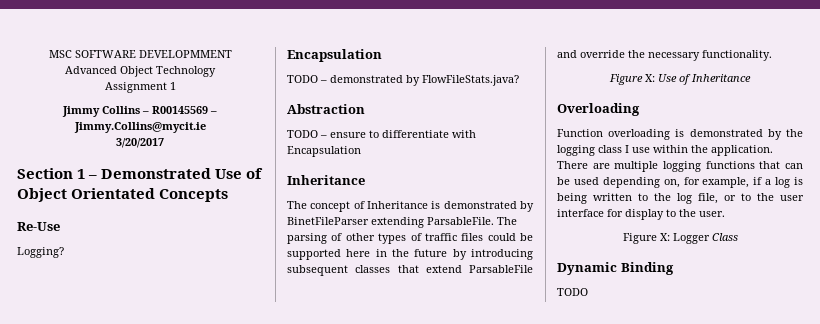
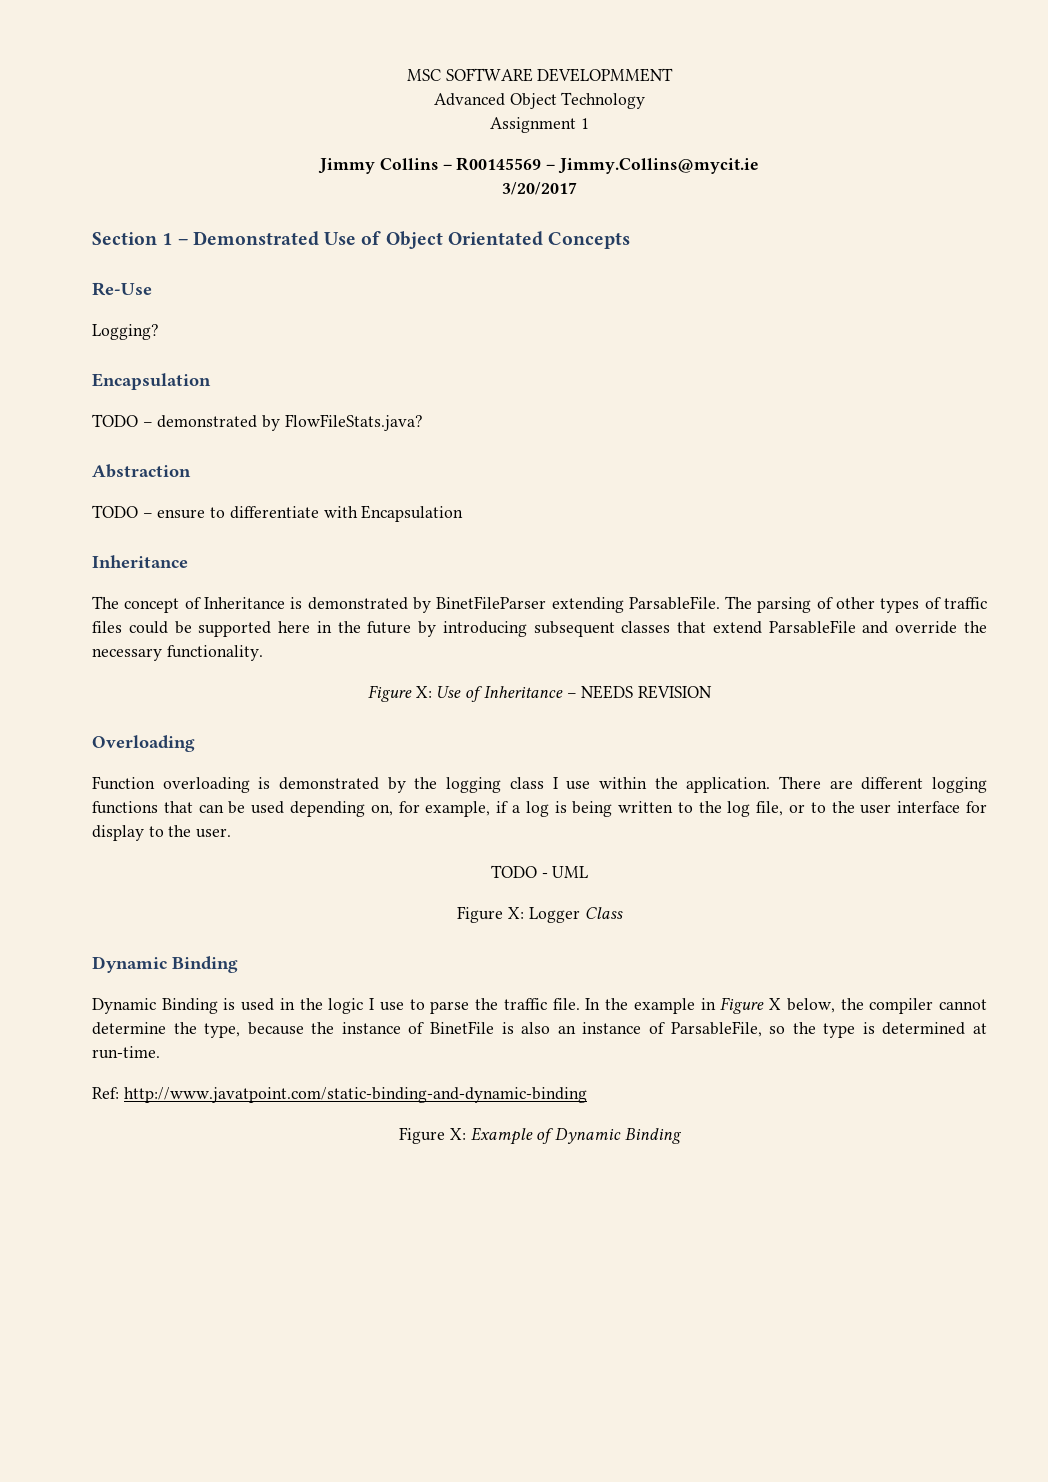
- Figure X: Use of Inheritance
+ Figure X: Use of Inheritance – NEEDS REVISION
- There are multiple logging functions that can be used depending on, for example, if a log is being written to the log file, or to the user interface for display to the user.
+ There are different logging functions that can be used depending on, for example, if a log is being written to the log file, or to the user interface for display to the user.
+ TODO - UML
  Figure X: Logger Class
  Dynamic Binding
- TODO
+ Dynamic Binding is used in the logic I use to parse the traffic file. In the example in Figure X below, the compiler cannot determine the type, because the instance of BinetFile is also an instance of ParsableFile, so the type is determined at run-time.
+ Ref: http://www.javatpoint.com/static-binding-and-dynamic-binding
+ Figure X: Example of Dynamic Binding

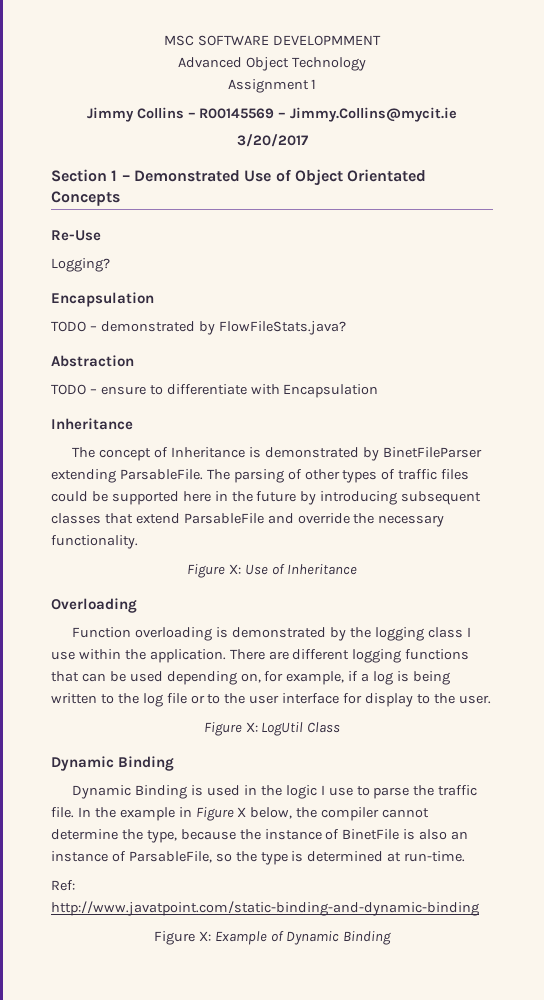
- Figure X: Use of Inheritance – NEEDS REVISION
+ Figure X: Use of Inheritance
- There are different logging functions that can be used depending on, for example, if a log is being written to the log file, or to the user interface for display to the user.
+ There are different logging functions that can be used depending on, for example, if a log is being written to the log file or to the user interface for display to the user.
- TODO - UML
- Figure X: Logger Class
+ Figure X: LogUtil Class

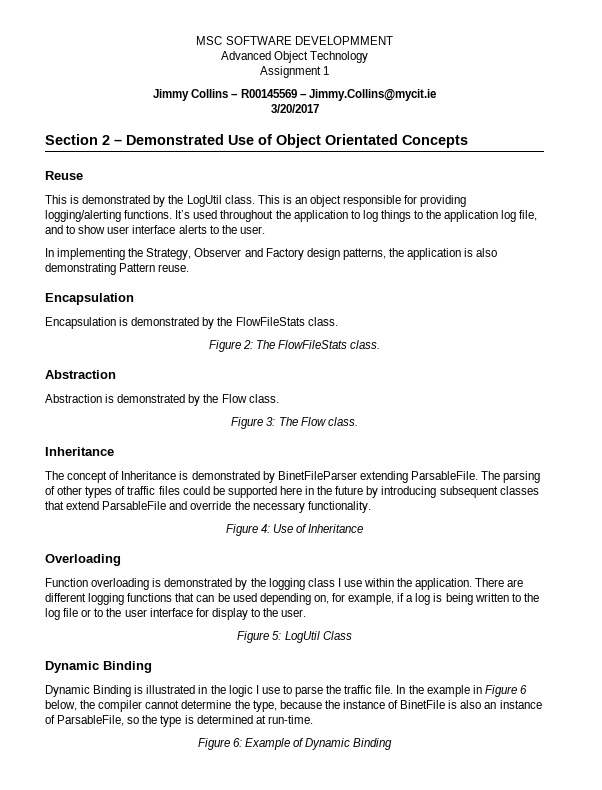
- Section 1 – Demonstrated Use of Object Orientated Concepts
+ Section 2 – Demonstrated Use of Object Orientated Concepts
- Re-Use
- Logging?
+ Reuse
+ This is demonstrated by the LogUtil class. This is an object responsible for providing logging/alerting functions. It’s used throughout the application to log things to the application log file, and to show user interface alerts to the user.
+ In implementing the Strategy, Observer and Factory design patterns, the application is also demonstrating Pattern reuse.
  Encapsulation
- TODO – demonstrated by FlowFileStats.java?
+ Encapsulation is demonstrated by the FlowFileStats class.
+ Figure 2: The FlowFileStats class.
  Abstraction
- TODO – ensure to differentiate with Encapsulation
+ Abstraction is demonstrated by the Flow class.
+ Figure 3: The Flow class.
- Figure X: Use of Inheritance
+ Figure 4: Use of Inheritance
- Figure X: LogUtil Class
+ Figure 5: LogUtil Class
- Dynamic Binding is used in the logic I use to parse the traffic file.
+ Dynamic Binding is illustrated in the logic I use to parse the traffic file.
- In the example in Figure X below, the compiler cannot determine the type, because the instance of BinetFile is also an instance of ParsableFile, so the type is determined at run-time.
+ In the example in Figure 6 below, the compiler cannot determine the type, because the instance of BinetFile is also an instance of ParsableFile, so the type is determined at run-time.
- Ref: http://www.javatpoint.com/static-binding-and-dynamic-binding
- Figure X: Example of Dynamic Binding
+ Figure 6: Example of Dynamic Binding

